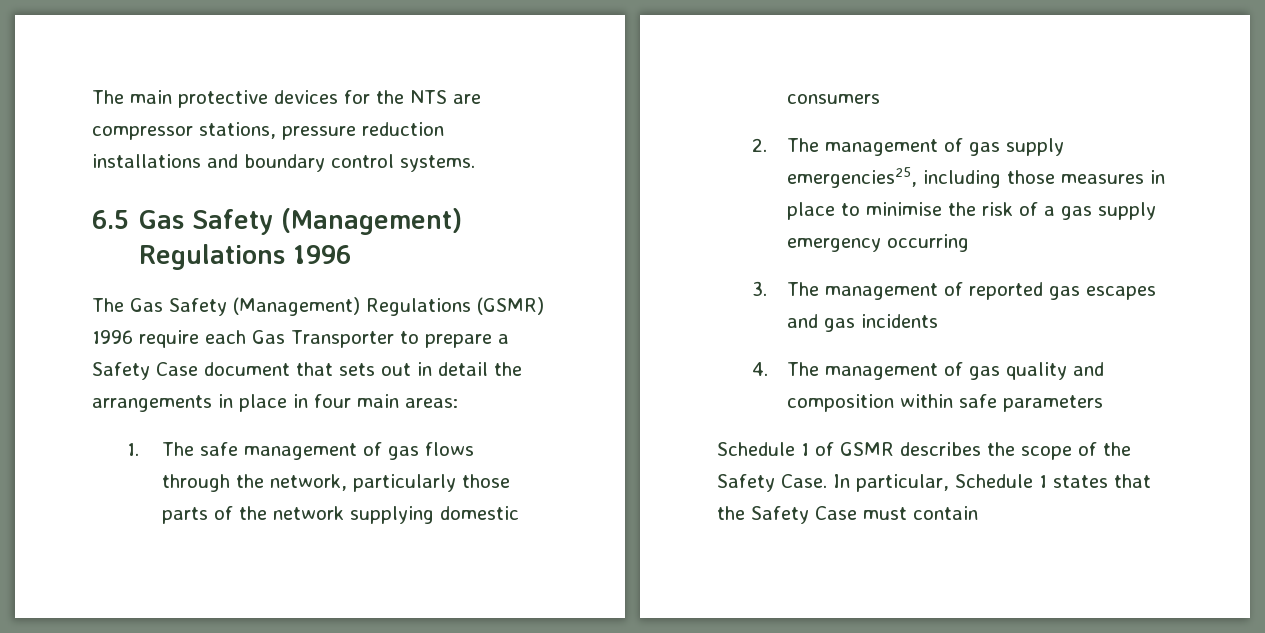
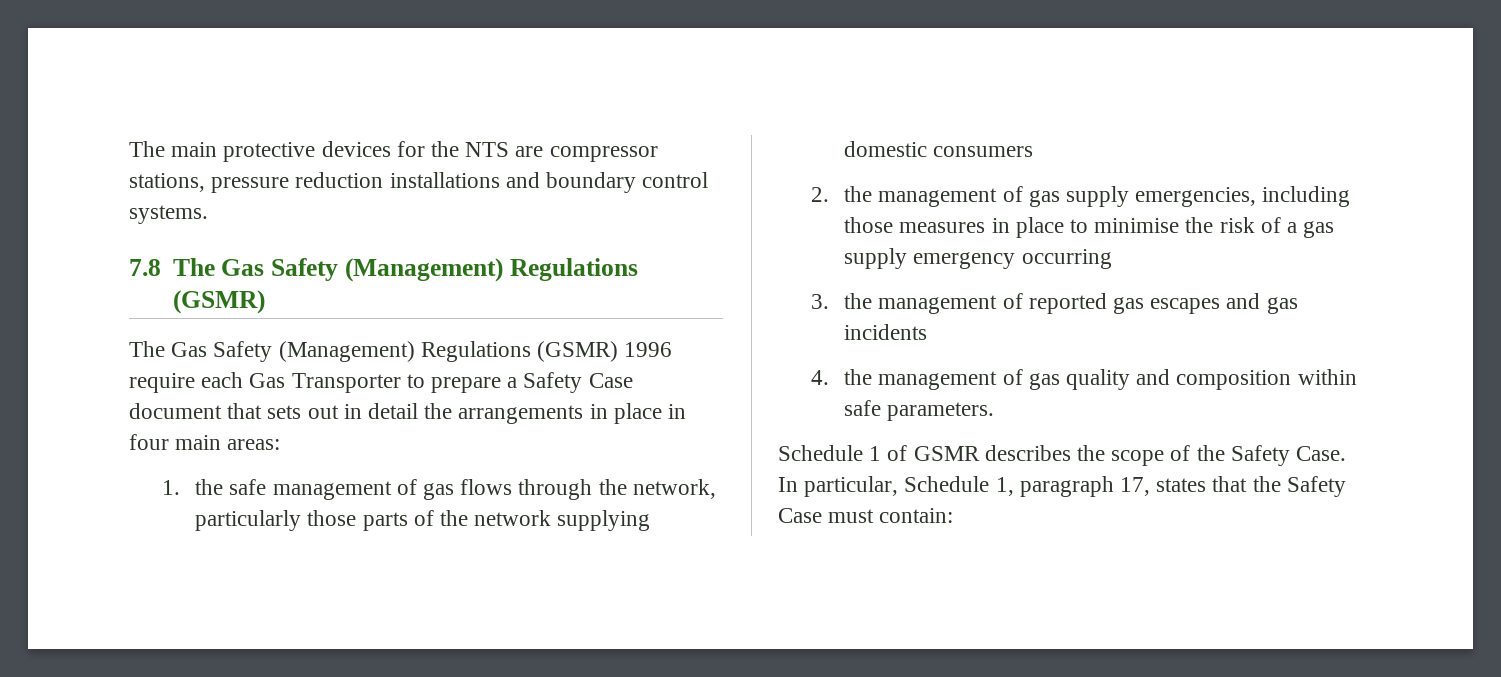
- 6.5 Gas Safety (Management) Regulations 1996
+ 7.8 The Gas Safety (Management) Regulations (GSMR)
- 1. The safe management of gas flows through the network, particularly those parts of the network supplying domestic consumers
+ 1. the safe management of gas flows through the network, particularly those parts of the network supplying domestic consumers
- 2. The management of gas supply emergencies25, including those measures in place to minimise the risk of a gas supply emergency occurring
+ 2. the management of gas supply emergencies, including those measures in place to minimise the risk of a gas supply emergency occurring
- 3. The management of reported gas escapes and gas incidents
+ 3. the management of reported gas escapes and gas incidents
- 4. The management of gas quality and composition within safe parameters
+ 4. the management of gas quality and composition within safe parameters.
- In particular, Schedule 1 states that the Safety Case must contain
+ In particular, Schedule 1, paragraph 17, states that the Safety Case must contain:

